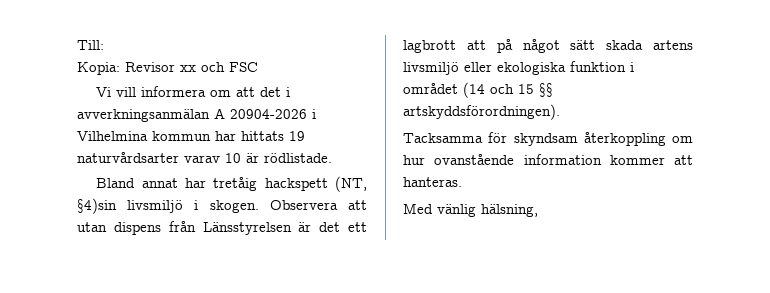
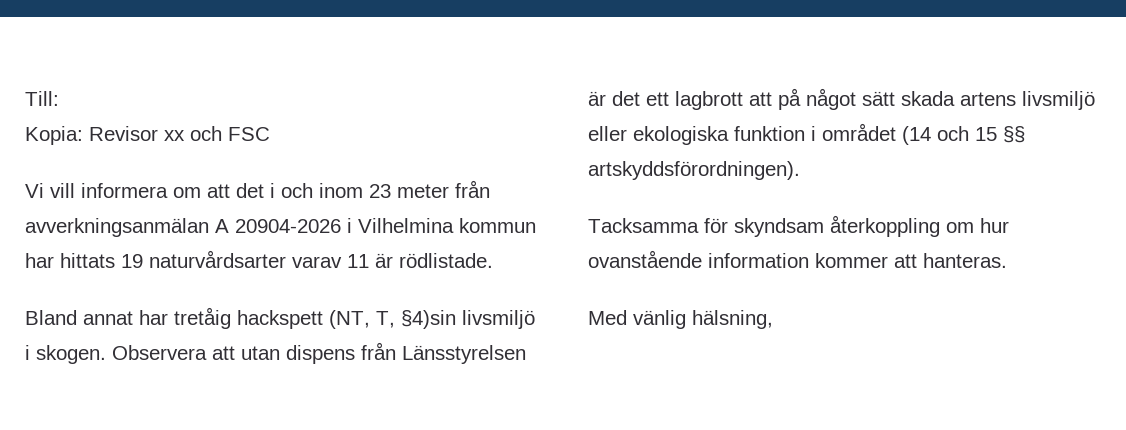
- Vi vill informera om att det i avverkningsanmälan A 20904-2026 i Vilhelmina kommun har hittats 19 naturvårdsarter varav 10 är rödlistade.
+ Vi vill informera om att det i och inom 23 meter från avverkningsanmälan A 20904-2026 i Vilhelmina kommun har hittats 19 naturvårdsarter varav 11 är rödlistade.
- Bland annat har tretåig hackspett (NT, §4)sin livsmiljö i skogen.
+ Bland annat har tretåig hackspett (NT, T, §4)sin livsmiljö i skogen.

